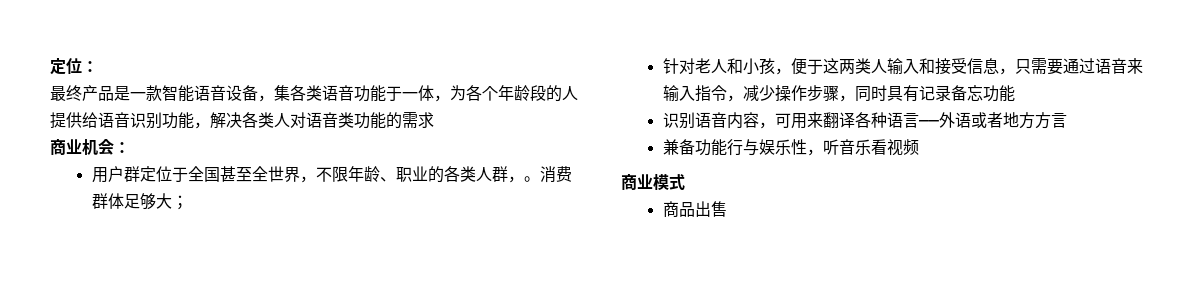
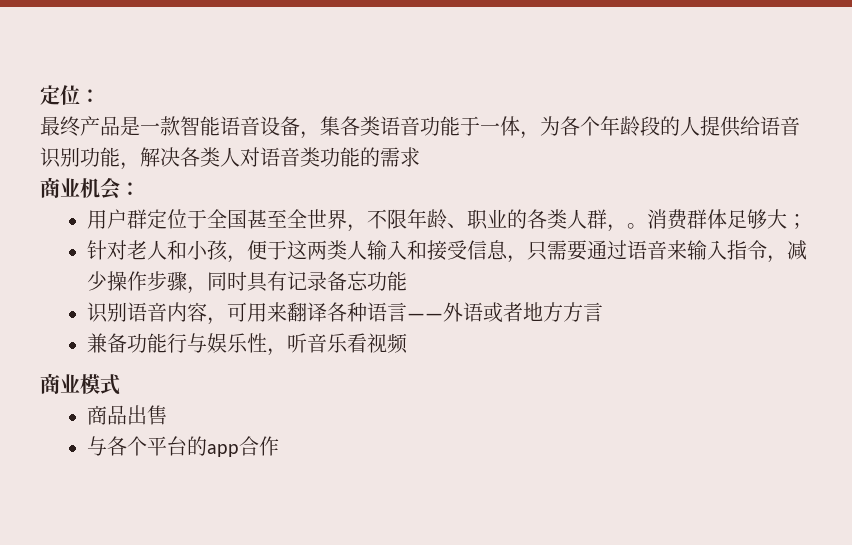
+ 与各个平台的app合作

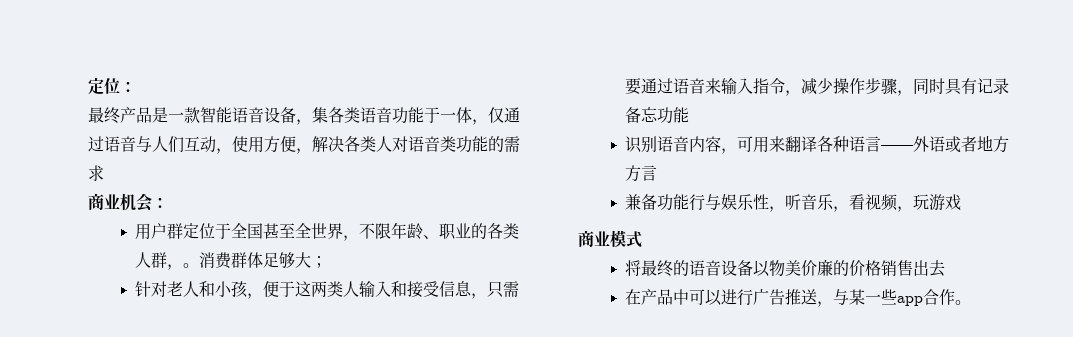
- 最终产品是一款智能语音设备，集各类语音功能于一体，为各个年龄段的人提供给语音识别功能，解决各类人对语音类功能的需求
+ 最终产品是一款智能语音设备，集各类语音功能于一体，仅通过语音与人们互动，使用方便，解决各类人对语音类功能的需求
- 兼备功能行与娱乐性，听音乐看视频
+ 兼备功能行与娱乐性，听音乐，看视频，玩游戏
- 商品出售
- 与各个平台的app合作
+ 将最终的语音设备以物美价廉的价格销售出去
+ 在产品中可以进行广告推送，与某一些app合作。

